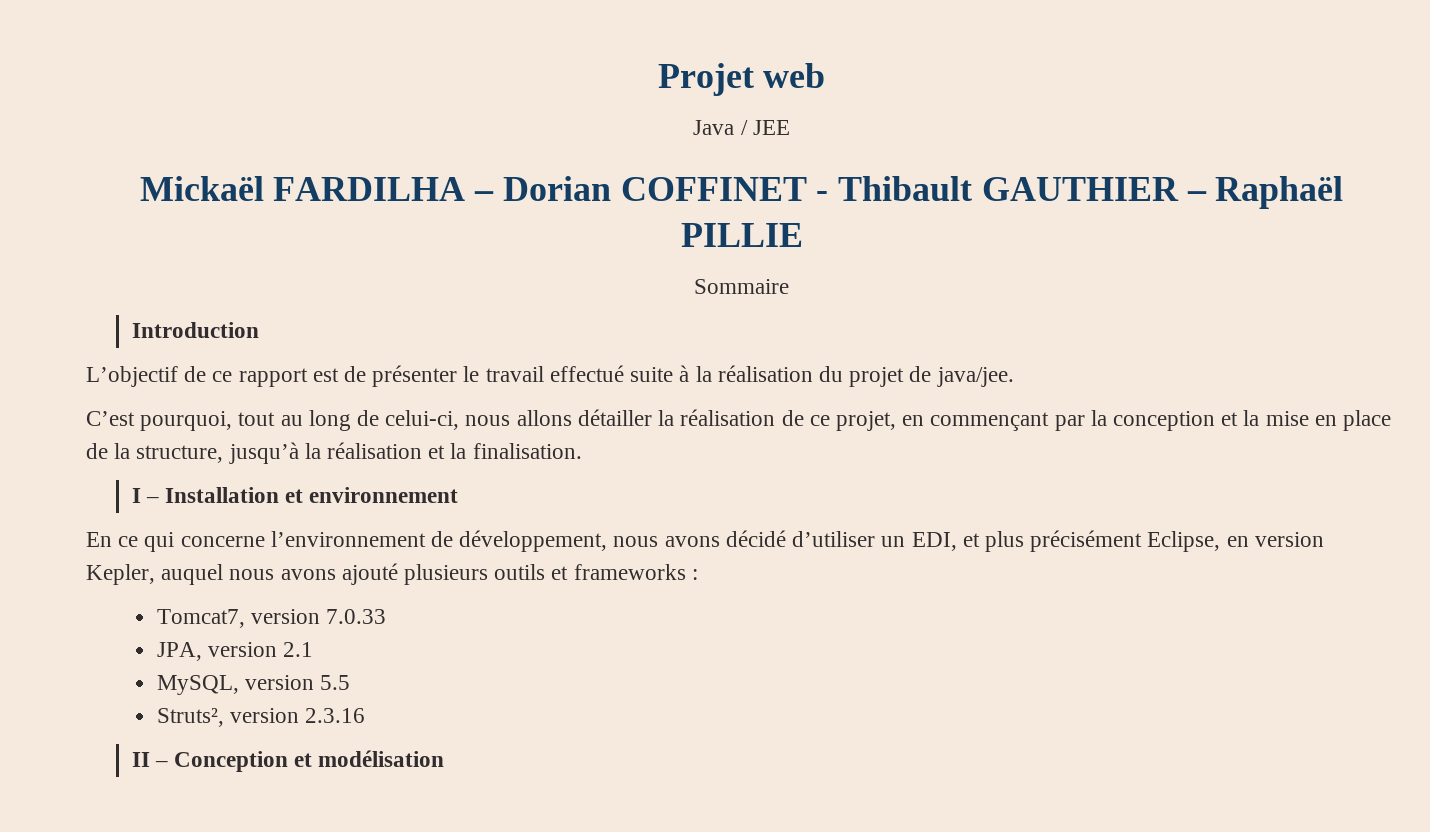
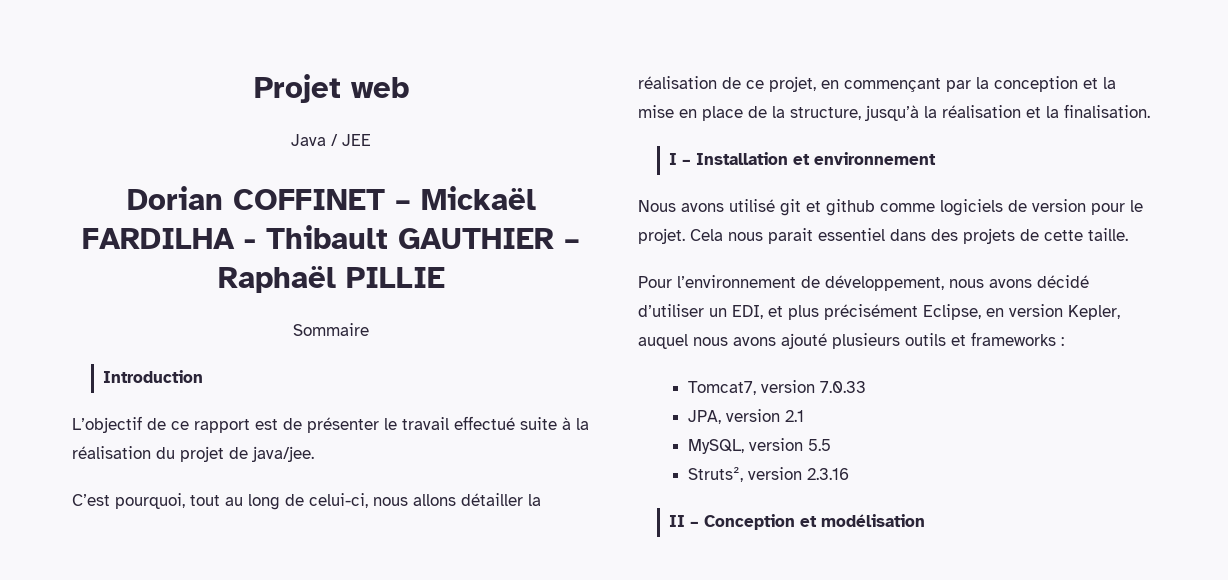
- Mickaël FARDILHA – Dorian COFFINET - Thibault GAUTHIER – Raphaël PILLIE
+ Dorian COFFINET – Mickaël FARDILHA - Thibault GAUTHIER – Raphaël PILLIE
- En ce qui concerne l’environnement de développement, nous avons décidé d’utiliser un EDI, et plus précisément Eclipse, en version Kepler, auquel nous avons ajouté plusieurs outils et frameworks :
+ Nous avons utilisé git et github comme logiciels de version pour le projet. Cela nous parait essentiel dans des projets de cette taille.
+ Pour l’environnement de développement, nous avons décidé d’utiliser un EDI, et plus précisément Eclipse, en version Kepler, auquel nous avons ajouté plusieurs outils et frameworks :

